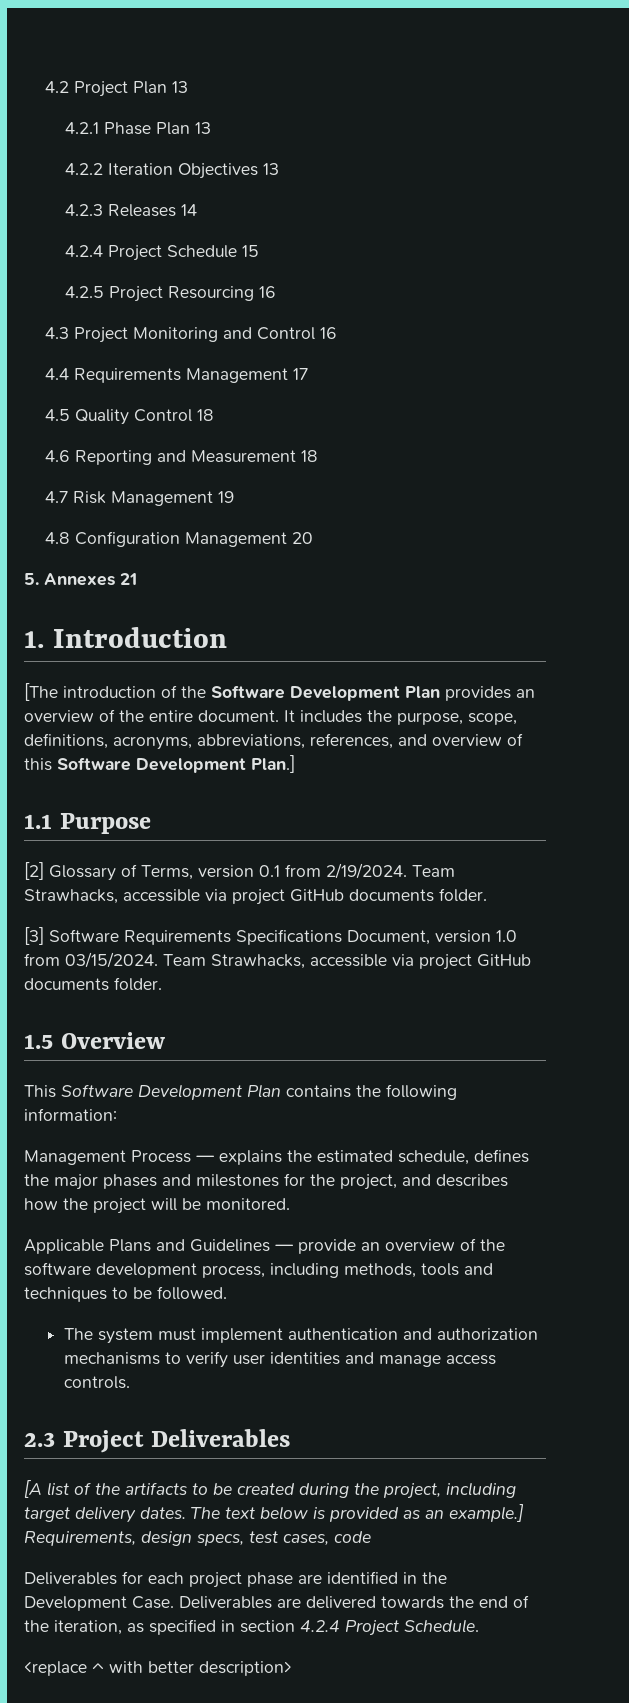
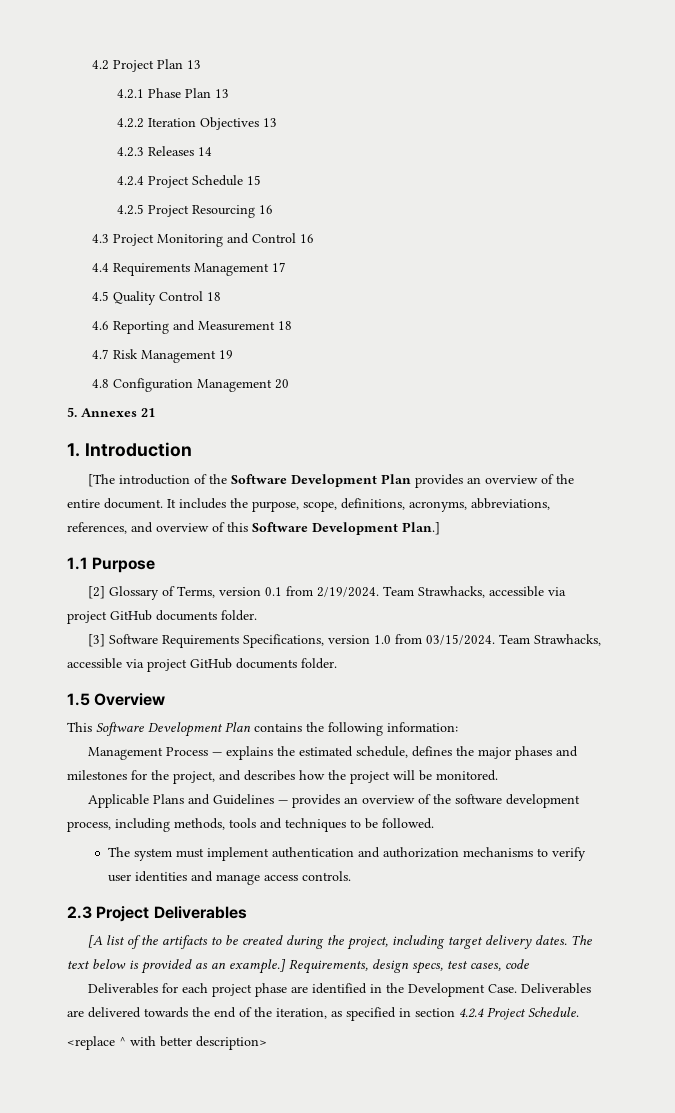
- [3] Software Requirements Specifications Document, version 1.0 from 03/15/2024.
+ [3] Software Requirements Specifications, version 1.0 from 03/15/2024.
- Applicable Plans and Guidelines — provide an overview of the software development process, including methods, tools and techniques to be followed.
+ Applicable Plans and Guidelines — provides an overview of the software development process, including methods, tools and techniques to be followed.

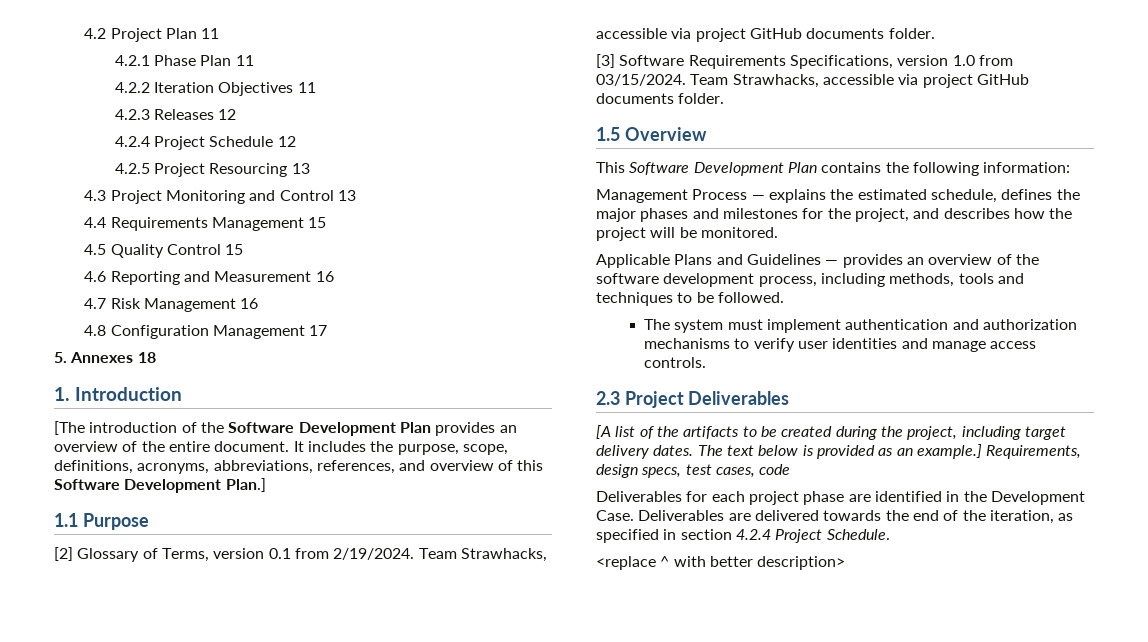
- 4.2 Project Plan 13
+ 4.2 Project Plan 11
- 4.2.1 Phase Plan 13
+ 4.2.1 Phase Plan 11
- 4.2.2 Iteration Objectives 13
+ 4.2.2 Iteration Objectives 11
- 4.2.3 Releases 14
+ 4.2.3 Releases 12
- 4.2.4 Project Schedule 15
+ 4.2.4 Project Schedule 12
- 4.2.5 Project Resourcing 16
+ 4.2.5 Project Resourcing 13
- 4.3 Project Monitoring and Control 16
+ 4.3 Project Monitoring and Control 13
- 4.4 Requirements Management 17
+ 4.4 Requirements Management 15
- 4.5 Quality Control 18
+ 4.5 Quality Control 15
- 4.6 Reporting and Measurement 18
+ 4.6 Reporting and Measurement 16
- 4.7 Risk Management 19
+ 4.7 Risk Management 16
- 4.8 Configuration Management 20
+ 4.8 Configuration Management 17
- 5. Annexes 21
+ 5. Annexes 18

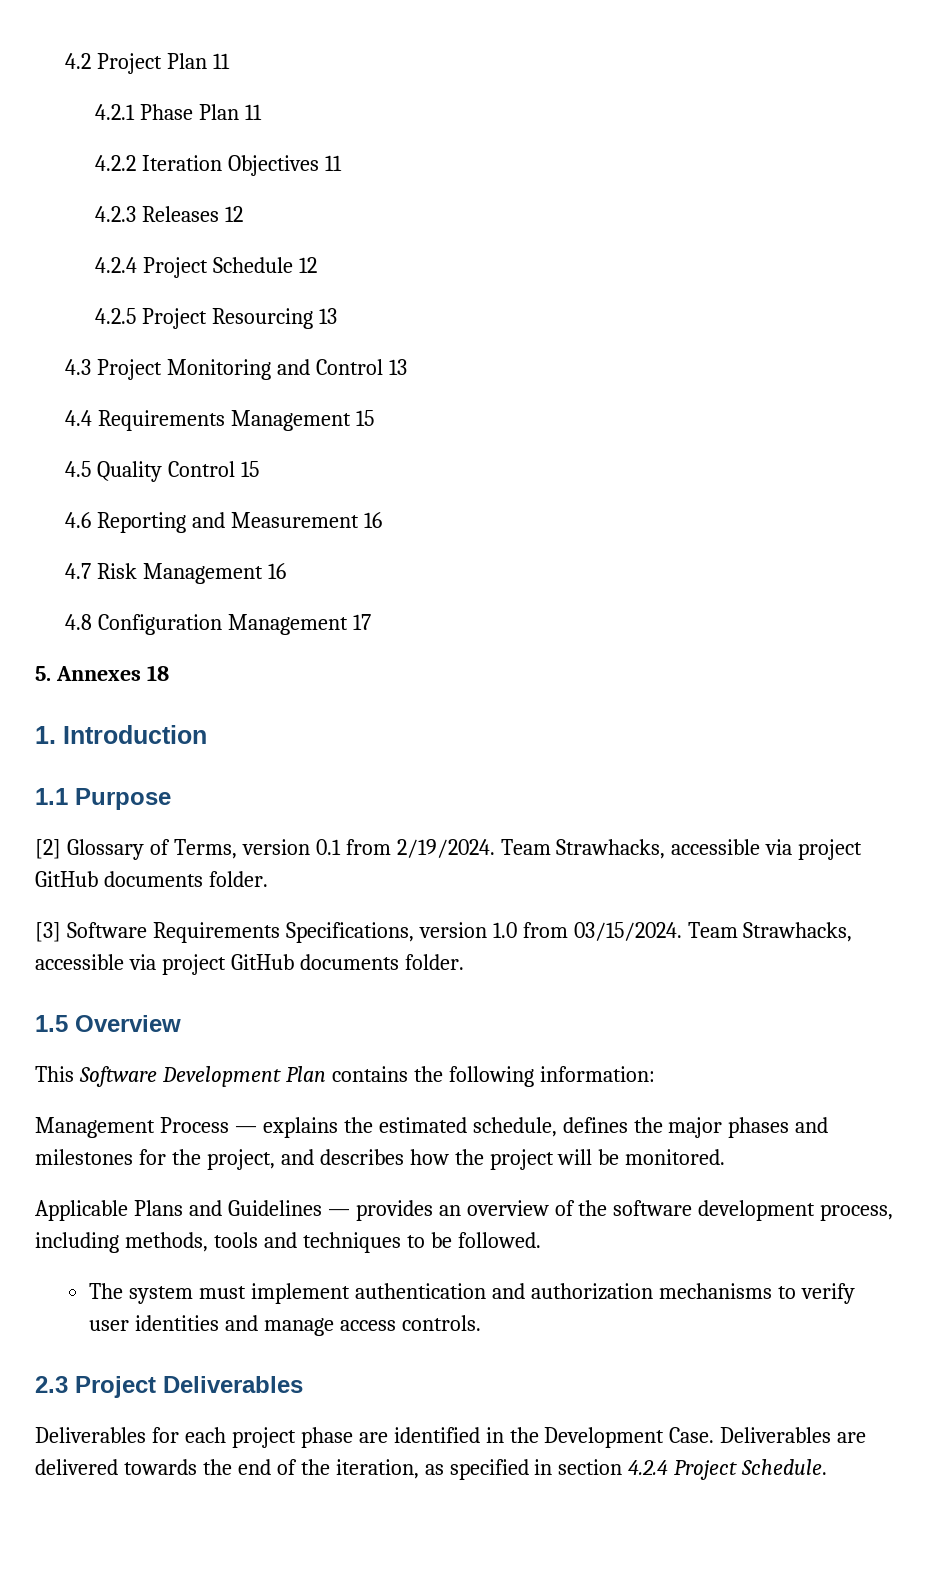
- [The introduction of the Software Development Plan provides an overview of the entire document. It includes the purpose, scope, definitions, acronyms, abbreviations, references, and overview of this Software Development Plan.]
- [A list of the artifacts to be created during the project, including target delivery dates. The text below is provided as an example.] Requirements, design specs, test cases, code
- <replace ^ with better description>

